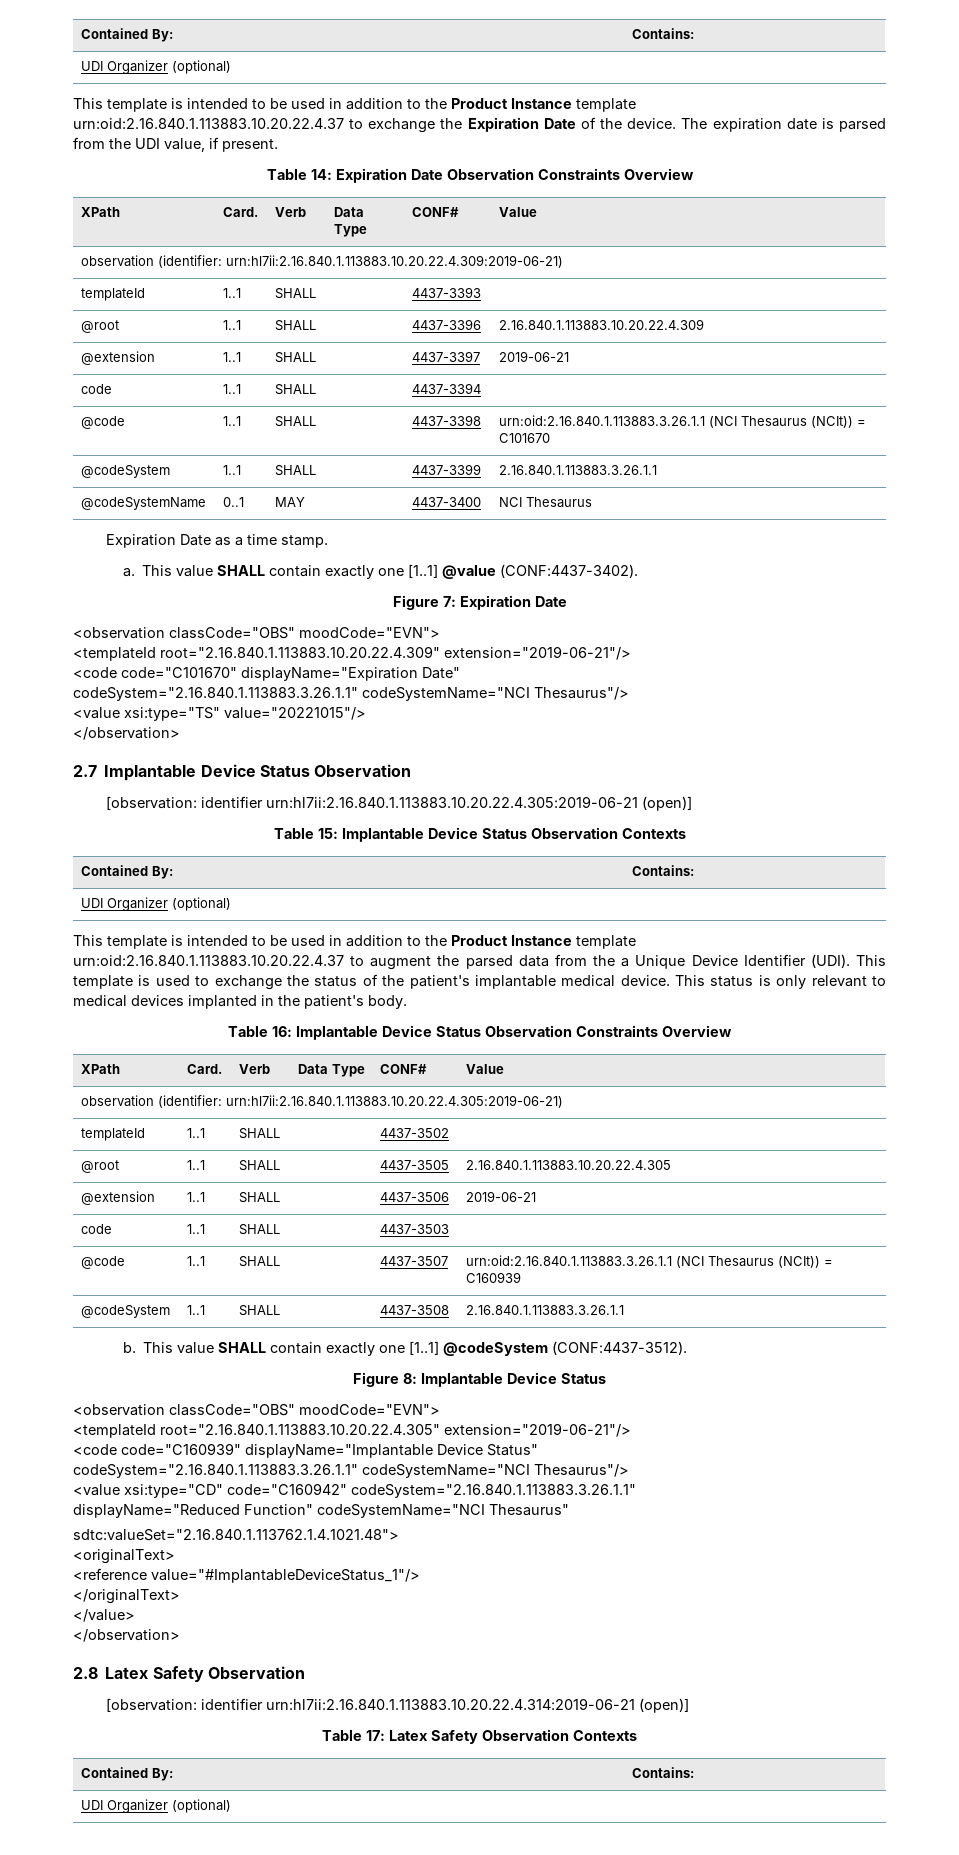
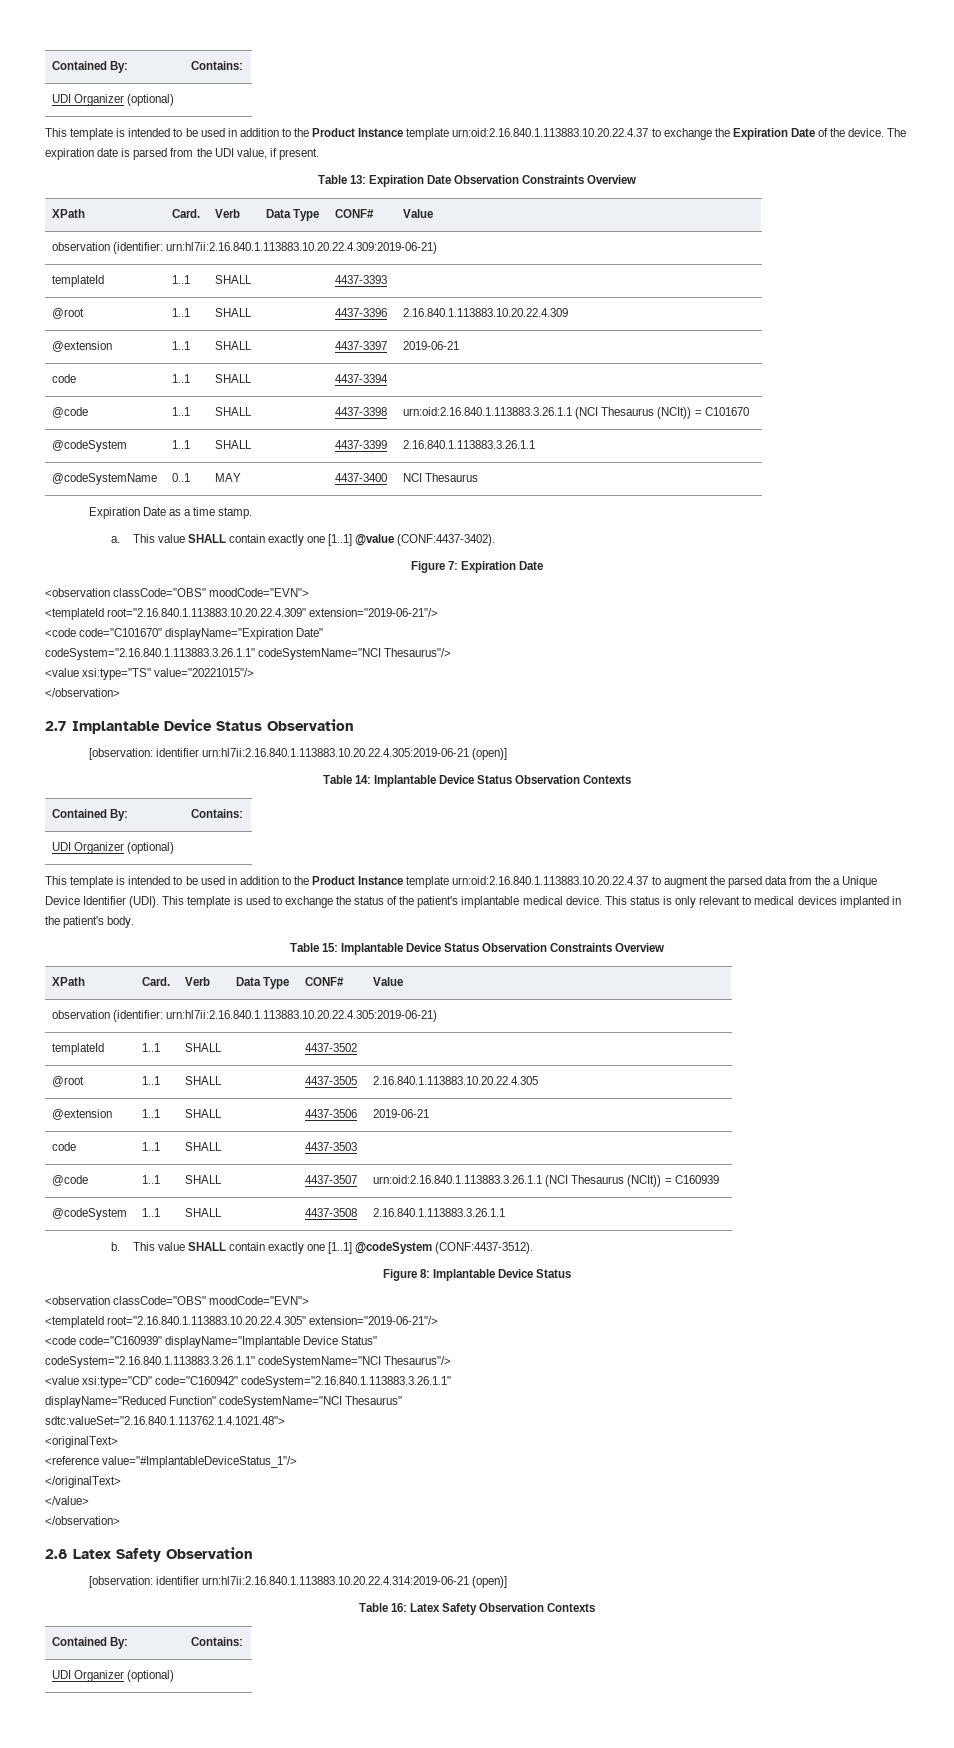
- Table 14: Expiration Date Observation Constraints Overview
+ Table 13: Expiration Date Observation Constraints Overview
- Table 15: Implantable Device Status Observation Contexts
+ Table 14: Implantable Device Status Observation Contexts
- Table 16: Implantable Device Status Observation Constraints Overview
+ Table 15: Implantable Device Status Observation Constraints Overview
- Table 17: Latex Safety Observation Contexts
+ Table 16: Latex Safety Observation Contexts

